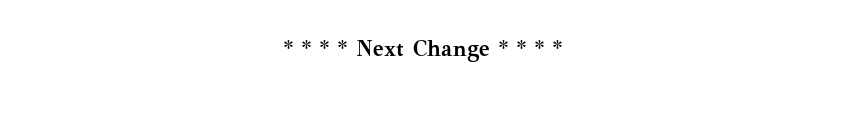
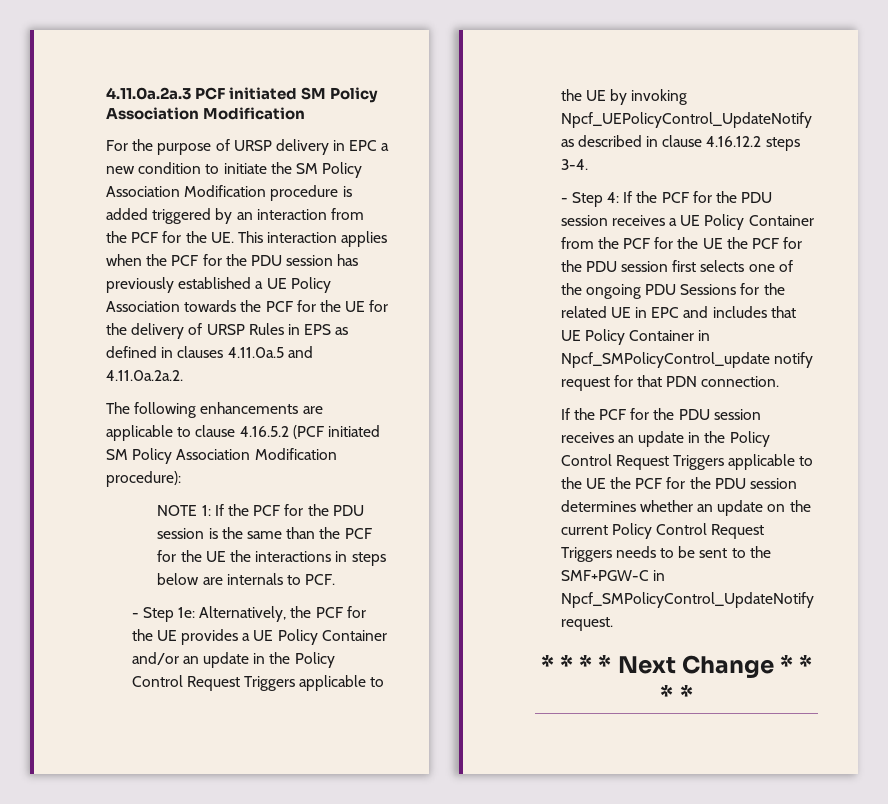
+ 4.11.0a.2a.3 PCF initiated SM Policy Association Modification
+ For the purpose of URSP delivery in EPC a new condition to initiate the SM Policy Association Modification procedure is added triggered by an interaction from the PCF for the UE. This interaction applies when the PCF for the PDU session has previously established a UE Policy Association towards the PCF for the UE for the delivery of URSP Rules in EPS as defined in clauses 4.11.0a.5 and 4.11.0a.2a.2.
+ The following enhancements are applicable to clause 4.16.5.2 (PCF initiated SM Policy Association Modification procedure):
+ NOTE 1: If the PCF for the PDU session is the same than the PCF for the UE the interactions in steps below are internals to PCF.
+ - Step 1e: Alternatively, the PCF for the UE provides a UE Policy Container and/or an update in the Policy Control Request Triggers applicable to the UE by invoking Npcf_UEPolicyControl_UpdateNotify as described in clause 4.16.12.2 steps 3-4.
+ - Step 4: If the PCF for the PDU session receives a UE Policy Container from the PCF for the UE the PCF for the PDU session first selects one of the ongoing PDU Sessions for the related UE in EPC and includes that UE Policy Container in Npcf_SMPolicyControl_update notify request for that PDN connection.
+ If the PCF for the PDU session receives an update in the Policy Control Request Triggers applicable to the UE the PCF for the PDU session determines whether an update on the current Policy Control Request Triggers needs to be sent to the SMF+PGW-C in Npcf_SMPolicyControl_UpdateNotify request.

